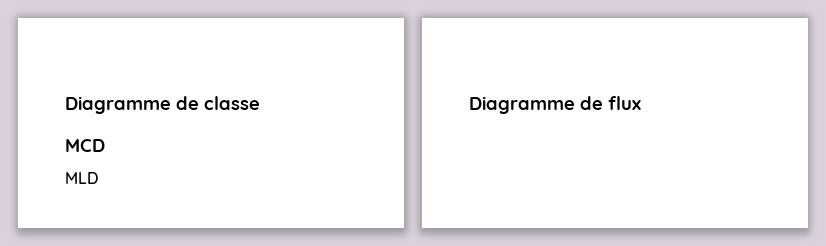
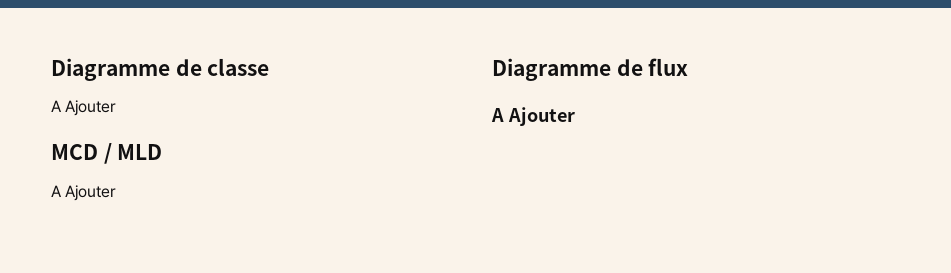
  Diagramme de classe
+ A Ajouter
- MCD
- MLD
+ MCD / MLD
+ A Ajouter
  Diagramme de flux
+ A Ajouter

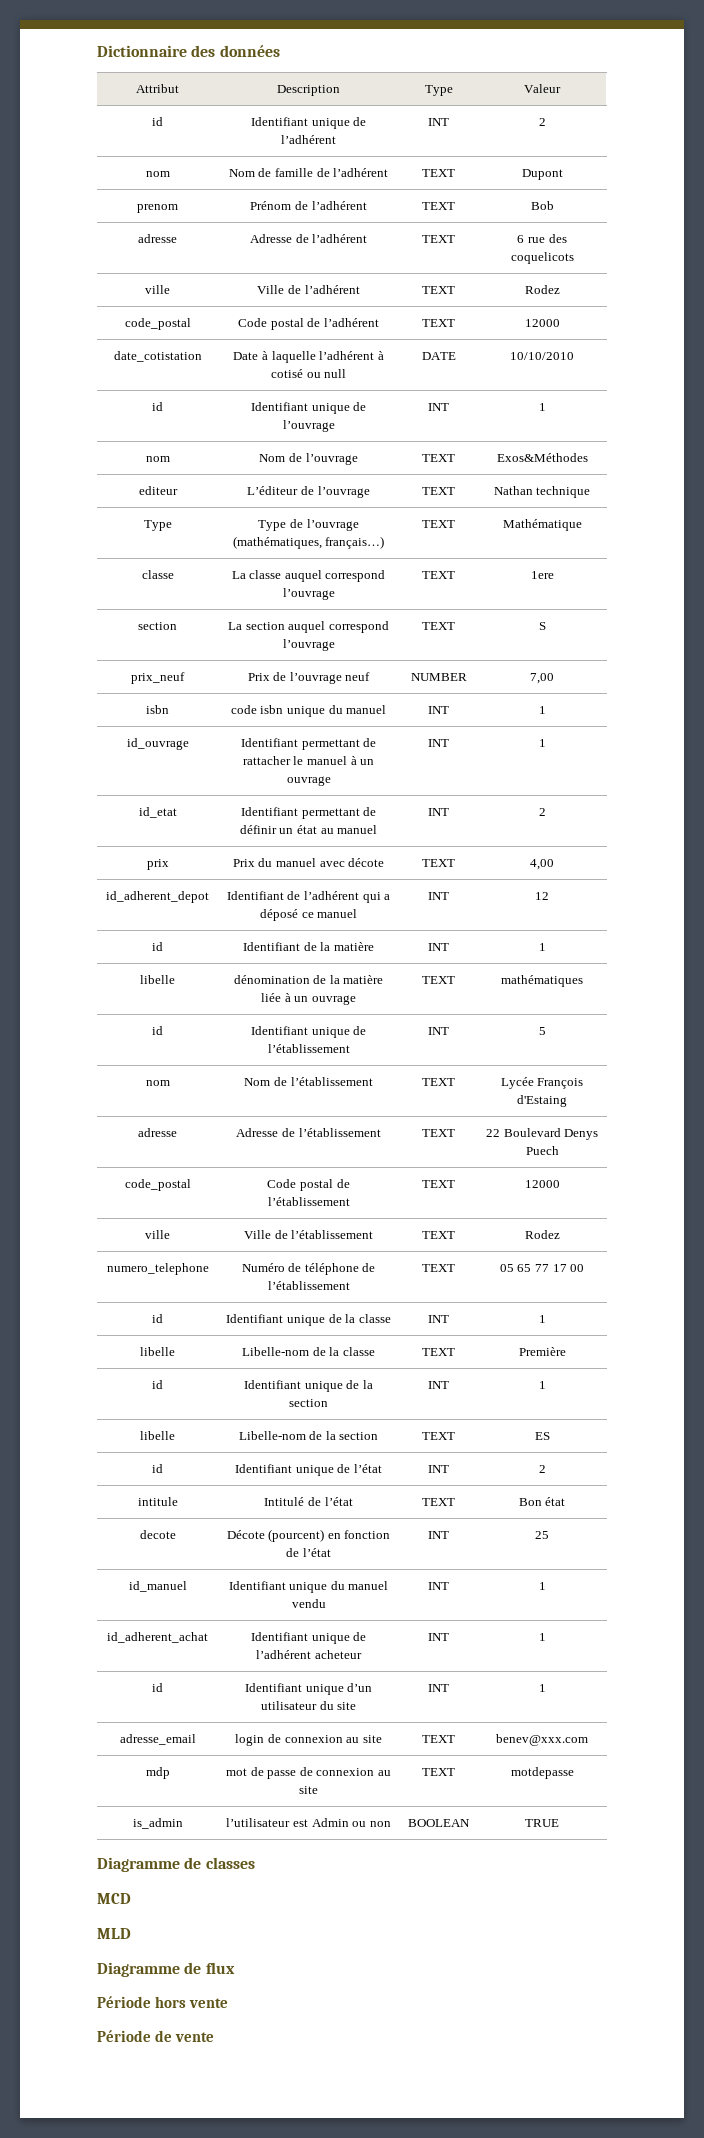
- Diagramme de classe
- A Ajouter
+ Dictionnaire des données
+ Attribut | Description | Type | Valeur
+ id | Identifiant unique de l’adhérent | INT | 2
+ nom | Nom de famille de l’adhérent | TEXT | Dupont
+ prenom | Prénom de l’adhérent | TEXT | Bob
+ adresse | Adresse de l’adhérent | TEXT | 6 rue des coquelicots
+ ville | Ville de l’adhérent | TEXT | Rodez
+ code_postal | Code postal de l’adhérent | TEXT | 12000
+ date_cotistation | Date à laquelle l’adhérent à cotisé ou null | DATE | 10/10/2010
+ id | Identifiant unique de l’ouvrage | INT | 1
+ nom | Nom de l’ouvrage | TEXT | Exos&Méthodes
+ editeur | L’éditeur de l’ouvrage | TEXT | Nathan technique
+ Type | Type de l’ouvrage (mathématiques, français…) | TEXT | Mathématique
+ classe | La classe auquel correspond l’ouvrage | TEXT | 1ere
+ section | La section auquel correspond l’ouvrage | TEXT | S
+ prix_neuf | Prix de l’ouvrage neuf | NUMBER | 7,00
+ isbn | code isbn unique du manuel | INT | 1
+ id_ouvrage | Identifiant permettant de rattacher le manuel à un ouvrage | INT | 1
+ id_etat | Identifiant permettant de définir un état au manuel | INT | 2
+ prix | Prix du manuel avec décote | TEXT | 4,00
+ id_adherent_depot | Identifiant de l’adhérent qui a déposé ce manuel | INT | 12
+ id | Identifiant de la matière | INT | 1
+ libelle | dénomination de la matière liée à un ouvrage | TEXT | mathématiques
+ id | Identifiant unique de l’établissement | INT | 5
+ nom | Nom de l’établissement | TEXT | Lycée François d'Estaing
+ adresse | Adresse de l’établissement | TEXT | 22 Boulevard Denys Puech
+ code_postal | Code postal de l’établissement | TEXT | 12000
+ ville | Ville de l’établissement | TEXT | Rodez
+ numero_telephone | Numéro de téléphone de l’établissement | TEXT | 05 65 77 17 00
+ id | Identifiant unique de la classe | INT | 1
+ libelle | Libelle-nom de la classe | TEXT | Première
+ id | Identifiant unique de la section | INT | 1
+ libelle | Libelle-nom de la section | TEXT | ES
+ id | Identifiant unique de l’état | INT | 2
+ intitule | Intitulé de l’état | TEXT | Bon état
+ decote | Décote (pourcent) en fonction de l’état | INT | 25
+ id_manuel | Identifiant unique du manuel vendu | INT | 1
+ id_adherent_achat | Identifiant unique de l’adhérent acheteur | INT | 1
+ id | Identifiant unique d’un utilisateur du site | INT | 1
+ adresse_email | login de connexion au site | TEXT | benev@xxx.com
+ mdp | mot de passe de connexion au site | TEXT | motdepasse
+ is_admin | l’utilisateur est Admin ou non | BOOLEAN | TRUE
+ Diagramme de classes
- MCD / MLD
- A Ajouter
+ MCD
+ MLD
  Diagramme de flux
- A Ajouter
+ Période hors vente
+ Période de vente

